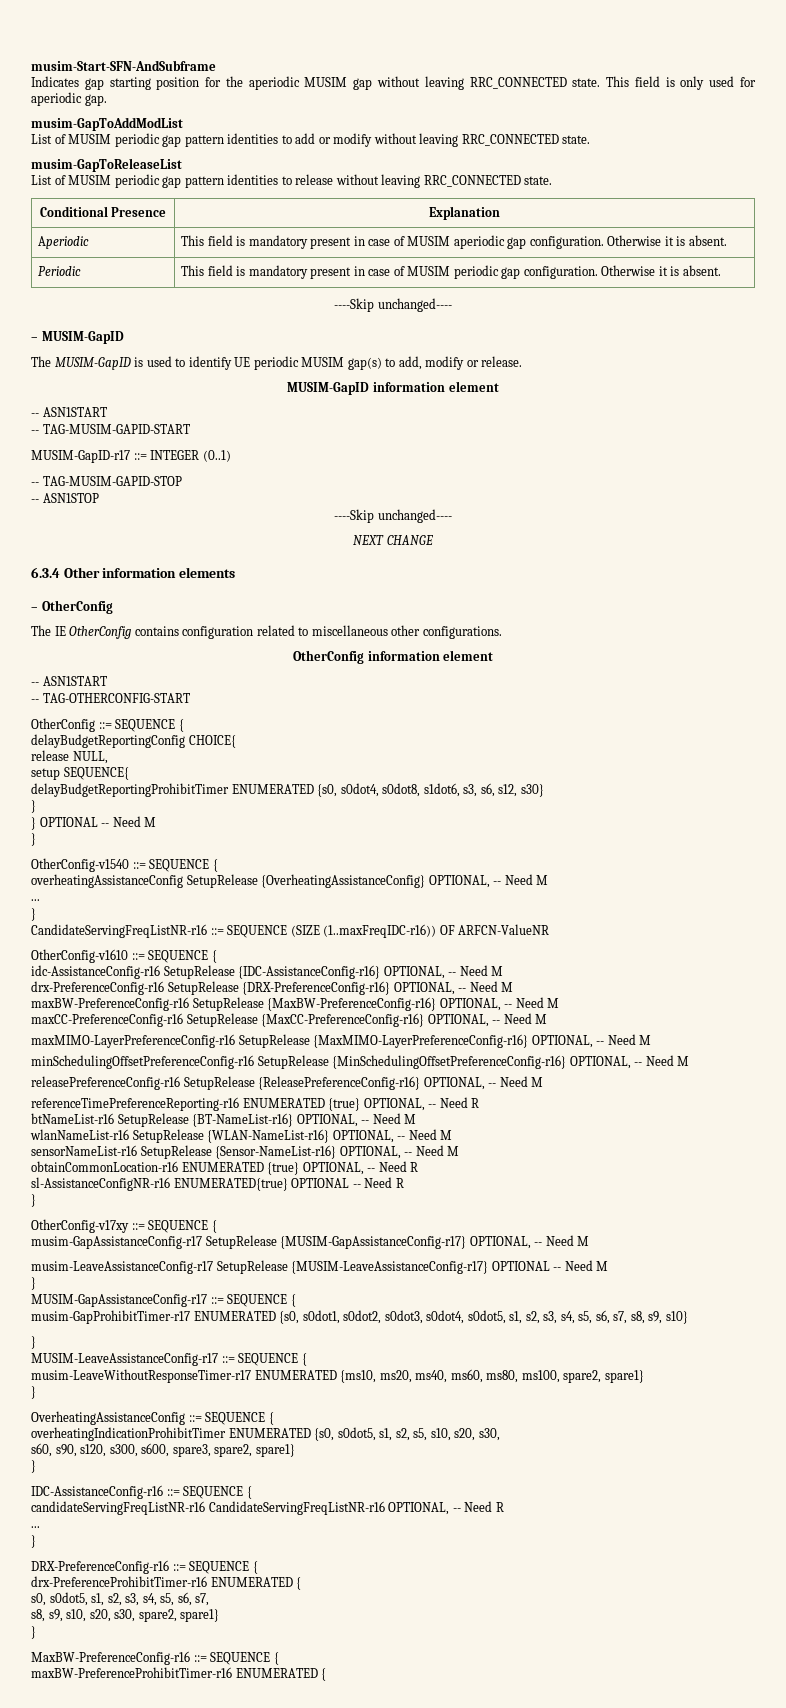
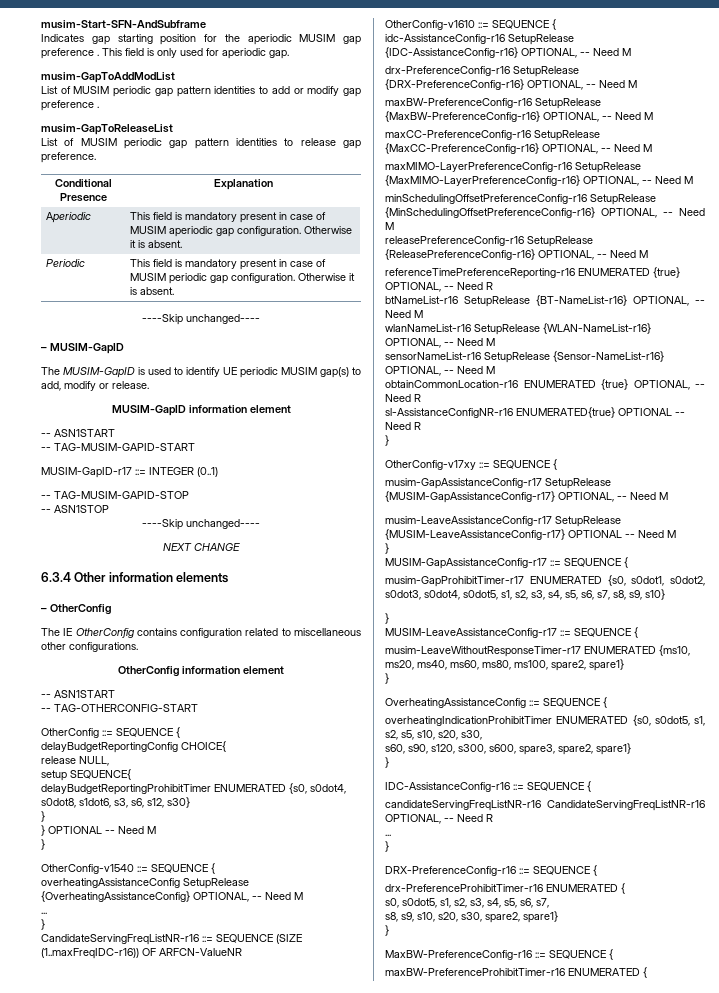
- Indicates gap starting position for the aperiodic MUSIM gap without leaving RRC_CONNECTED state.
+ Indicates gap starting position for the aperiodic MUSIM gap preference .
- List of MUSIM periodic gap pattern identities to add or modify without leaving RRC_CONNECTED state.
+ List of MUSIM periodic gap pattern identities to add or modify gap preference .
- List of MUSIM periodic gap pattern identities to release without leaving RRC_CONNECTED state.
+ List of MUSIM periodic gap pattern identities to release gap preference.

